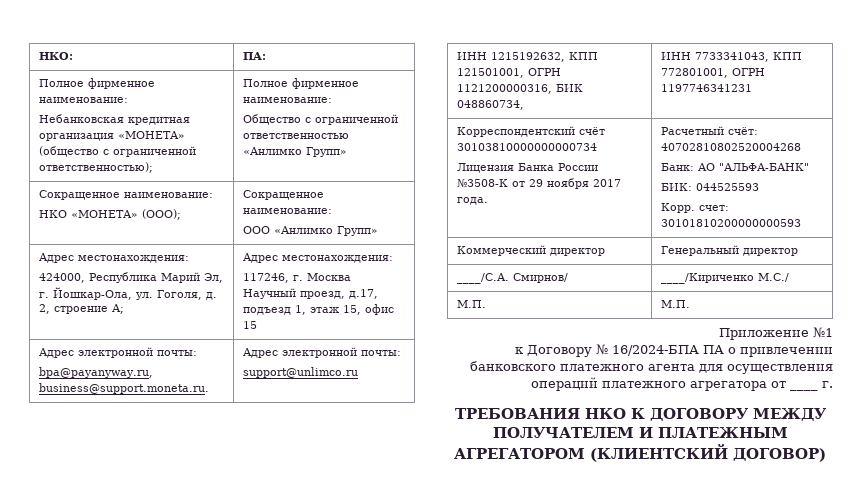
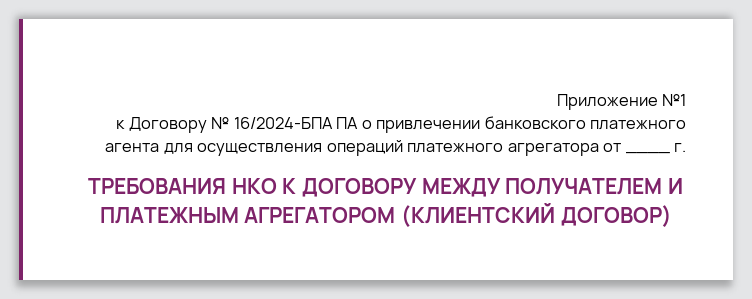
- НКО: | ПА:
- Полное фирменное наименование:
- Небанковская кредитная организация «МОНЕТА» (общество с ограниченной ответственностью); | Полное фирменное наименование:
- Общество с ограниченной ответственностью «Анлимко Групп»
- Сокращенное наименование:
- НКО «МОНЕТА» (ООО); | Сокращенное наименование:
- ООО «Анлимко Групп»
- Адрес местонахождения:
- 424000, Республика Марий Эл, г. Йошкар-Ола, ул. Гоголя, д. 2, строение А; | Адрес местонахождения:
- 117246, г. Москва Научный проезд, д.17, подъезд 1, этаж 15, офис 15
- Адрес электронной почты:
- bpa@payanyway.ru, business@support.moneta.ru. | Адрес электронной почты:
- support@unlimco.ru
- ИНН 1215192632, КПП 121501001, ОГРН 1121200000316, БИК 048860734, | ИНН 7733341043, КПП 772801001, ОГРН 1197746341231
- Корреспондентский счёт 30103810000000000734
- Лицензия Банка России №3508-К от 29 ноября 2017 года. | Расчетный счёт: 40702810802520004268
- Банк: АО "АЛЬФА-БАНК"
- БИК: 044525593
- Корр. счет: 30101810200000000593
- Коммерческий директор | Генеральный директор
- ____/С.А. Смирнов/ | ____/Кириченко М.С./
- М.П. | М.П.

